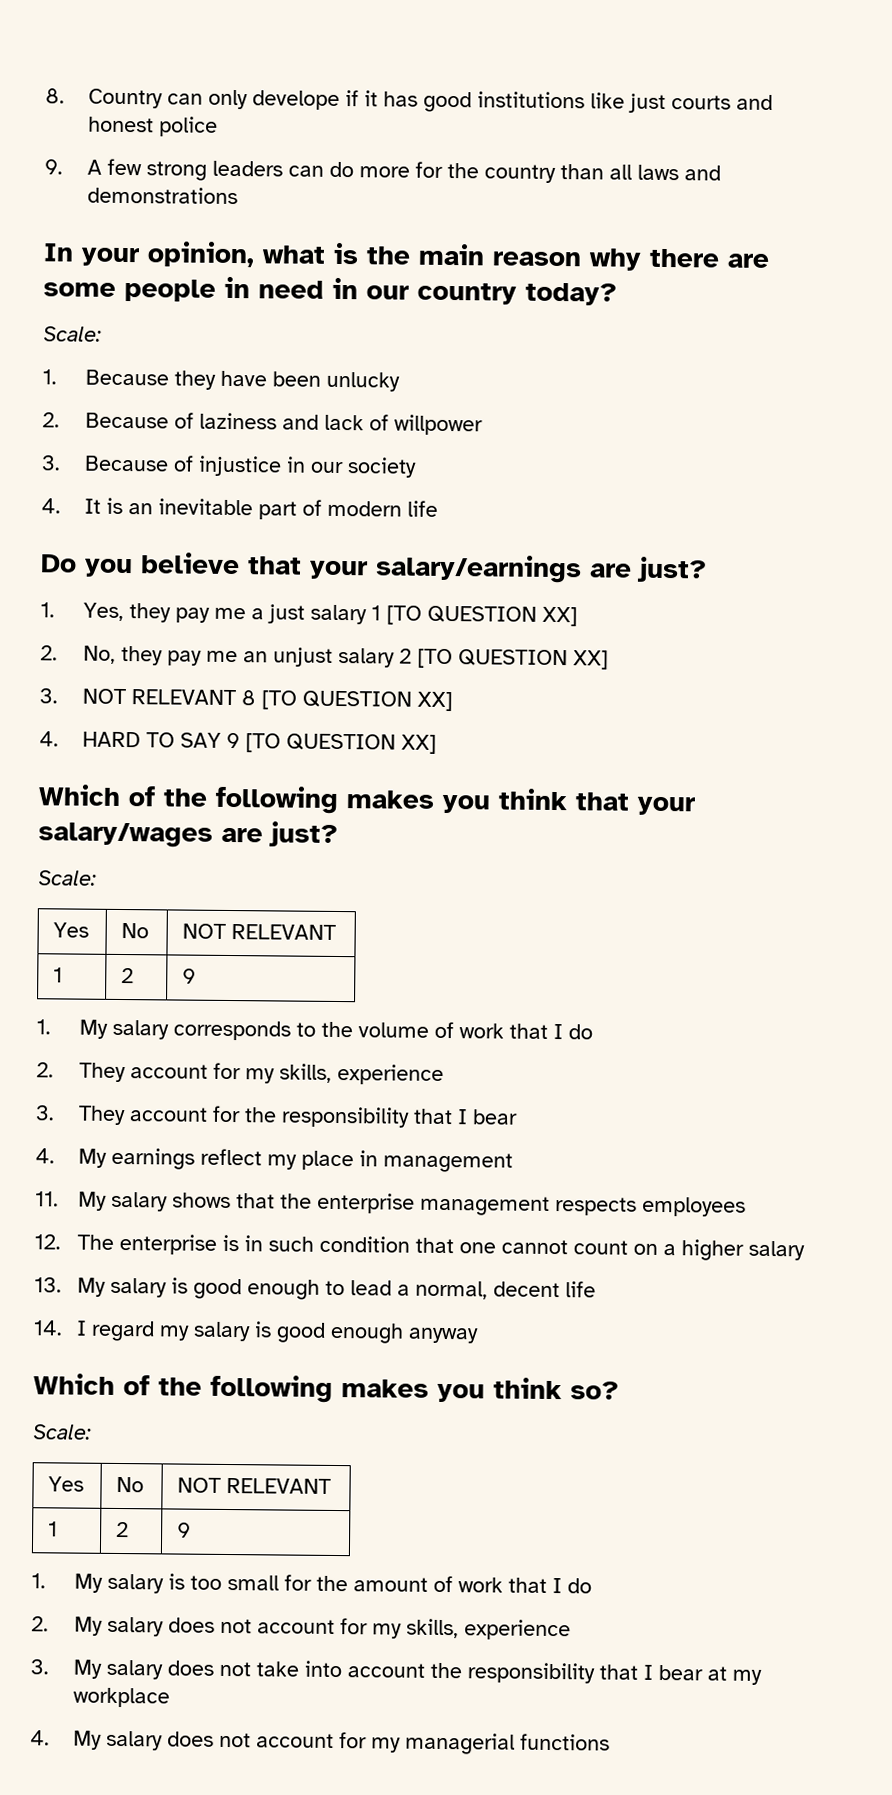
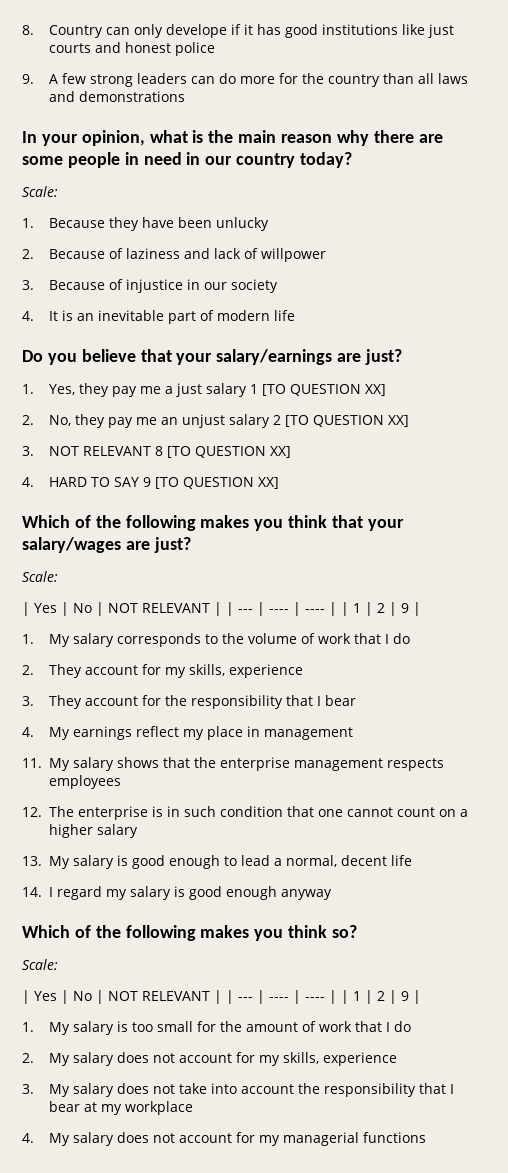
  Which of the following makes you think that your salary/wages are just?
  Scale:
- Yes | No | NOT RELEVANT
- 1 | 2 | 9
+ | Yes | No | NOT RELEVANT | | --- | ---- | ---- | | 1 | 2 | 9 |
  Which of the following makes you think so?
  Scale:
- Yes | No | NOT RELEVANT
- 1 | 2 | 9
+ | Yes | No | NOT RELEVANT | | --- | ---- | ---- | | 1 | 2 | 9 |

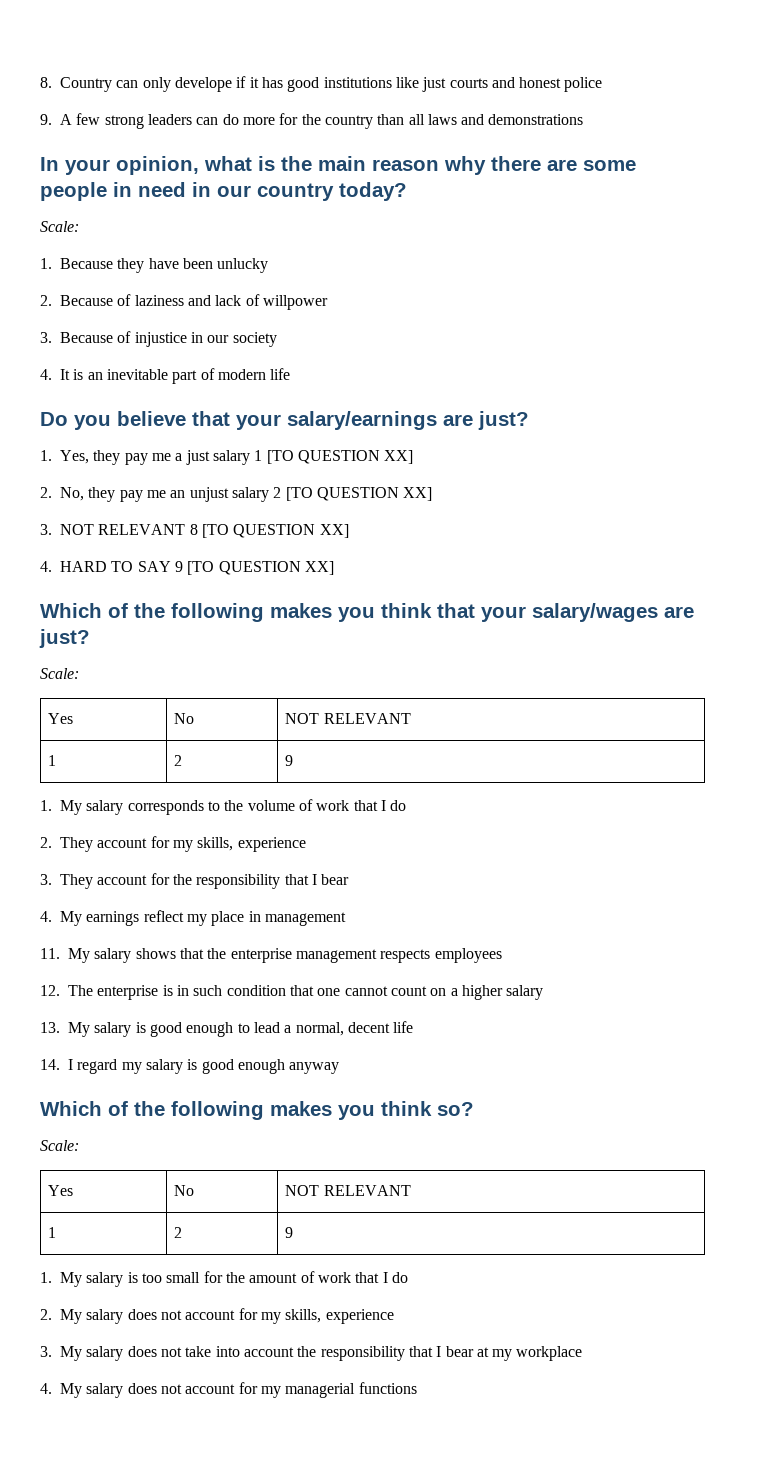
  Which of the following makes you think that your salary/wages are just?
  Scale:
- | Yes | No | NOT RELEVANT | | --- | ---- | ---- | | 1 | 2 | 9 |
+ Yes | No | NOT RELEVANT
+ 1 | 2 | 9
  Which of the following makes you think so?
  Scale:
- | Yes | No | NOT RELEVANT | | --- | ---- | ---- | | 1 | 2 | 9 |
+ Yes | No | NOT RELEVANT
+ 1 | 2 | 9

